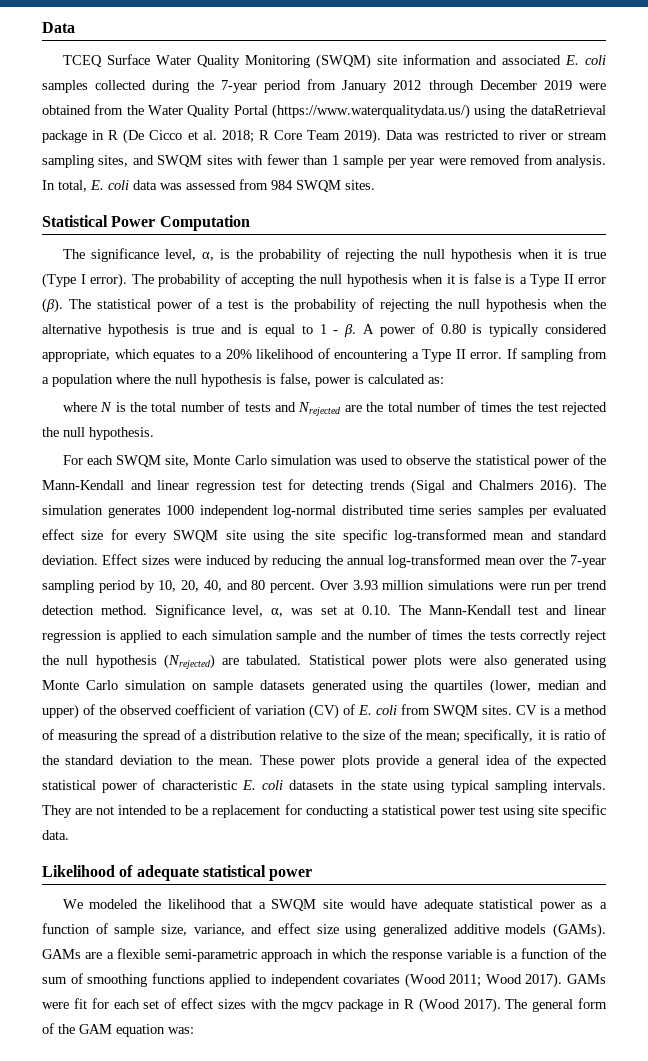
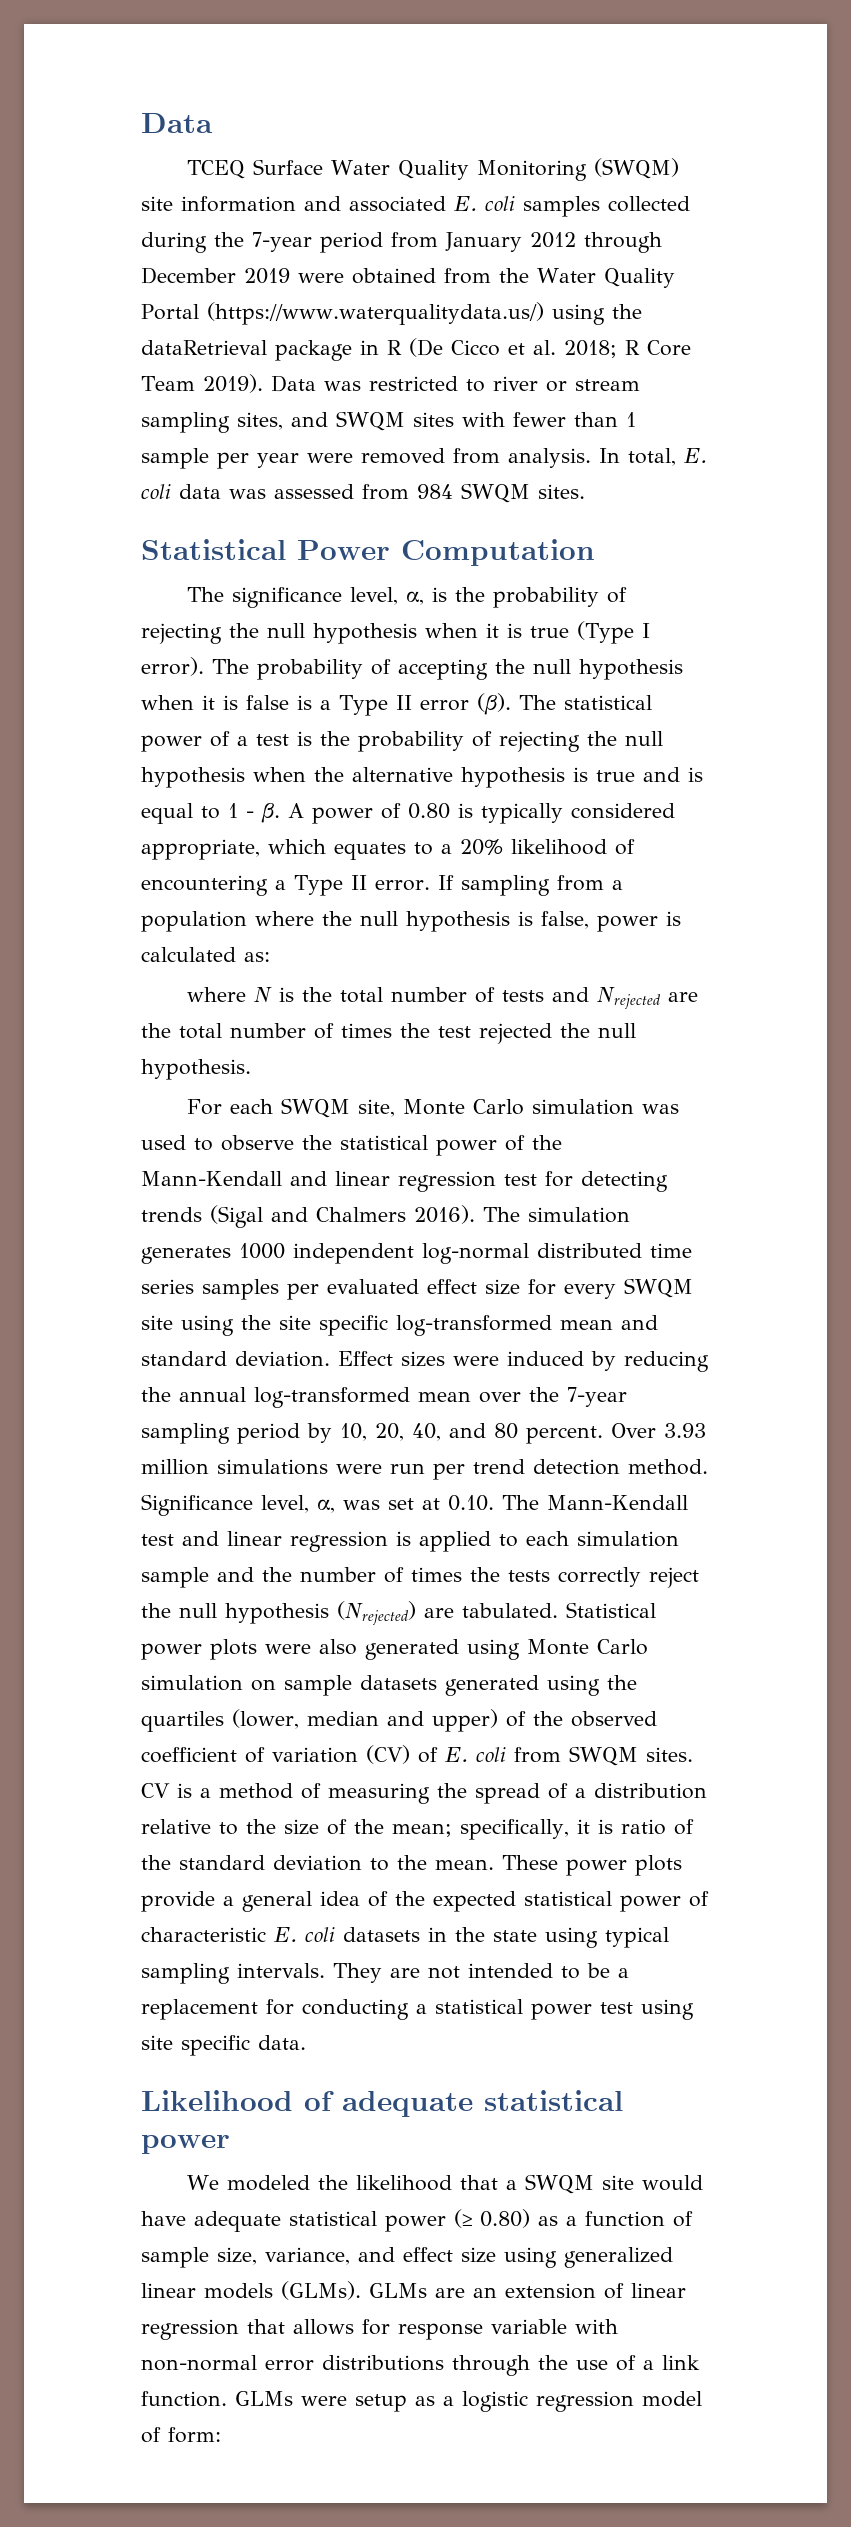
- We modeled the likelihood that a SWQM site would have adequate statistical power as a function of sample size, variance, and effect size using generalized additive models (GAMs). GAMs are a flexible semi-parametric approach in which the response variable is a function of the sum of smoothing functions applied to independent covariates (Wood 2011; Wood 2017). GAMs were fit for each set of effect sizes with the mgcv package in R (Wood 2017). The general form of the GAM equation was:
+ We modeled the likelihood that a SWQM site would have adequate statistical power (≥ 0.80) as a function of sample size, variance, and effect size using generalized linear models (GLMs). GLMs are an extension of linear regression that allows for response variable with non-normal error distributions through the use of a link function. GLMs were setup as a logistic regression model of form:

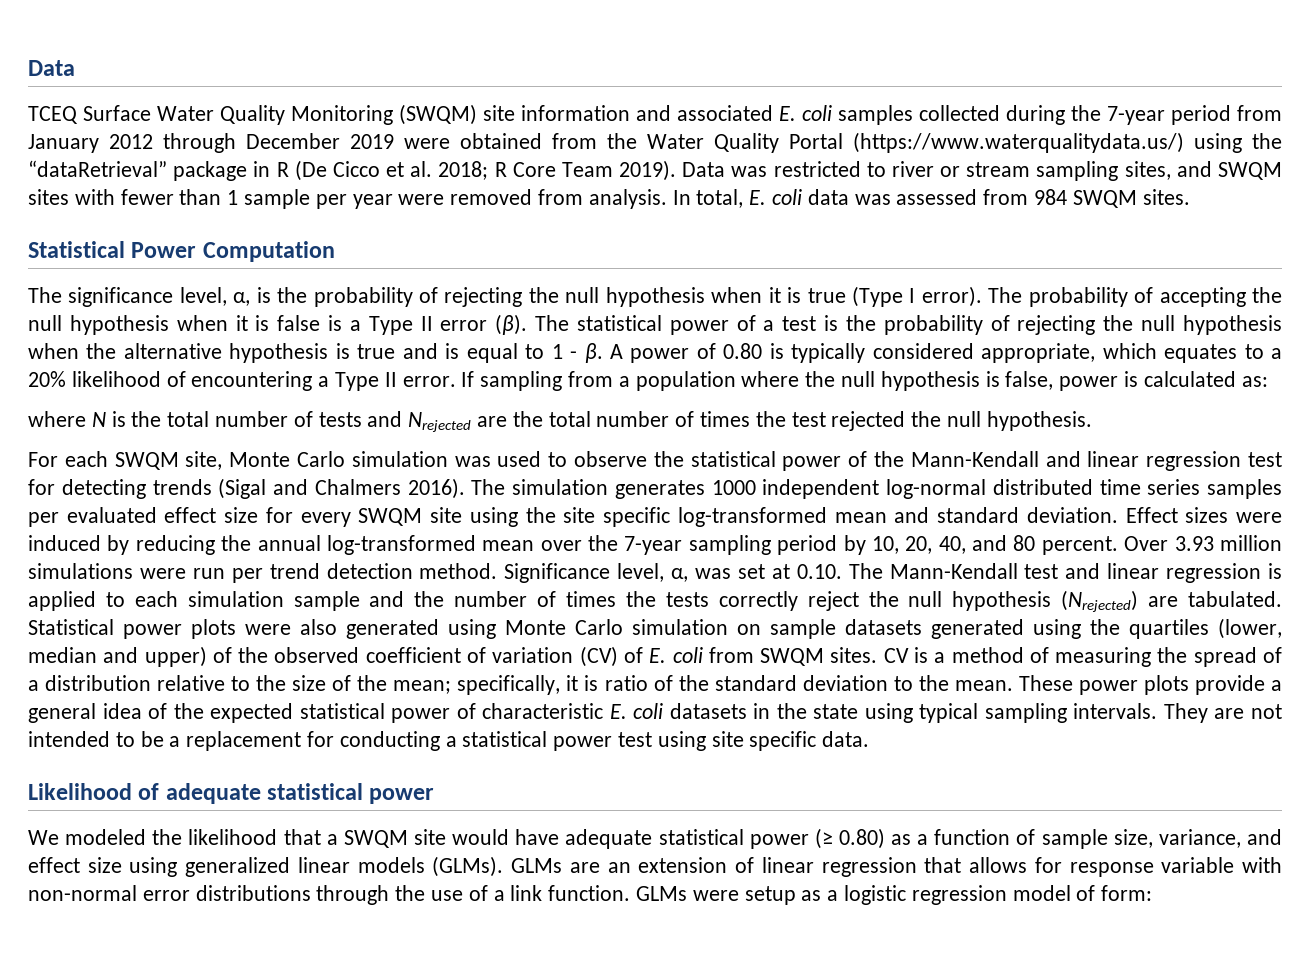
- TCEQ Surface Water Quality Monitoring (SWQM) site information and associated E. coli samples collected during the 7-year period from January 2012 through December 2019 were obtained from the Water Quality Portal (https://www.waterqualitydata.us/) using the dataRetrieval package in R (De Cicco et al. 2018; R Core Team 2019).
+ TCEQ Surface Water Quality Monitoring (SWQM) site information and associated E. coli samples collected during the 7-year period from January 2012 through December 2019 were obtained from the Water Quality Portal (https://www.waterqualitydata.us/) using the “dataRetrieval” package in R (De Cicco et al. 2018; R Core Team 2019).

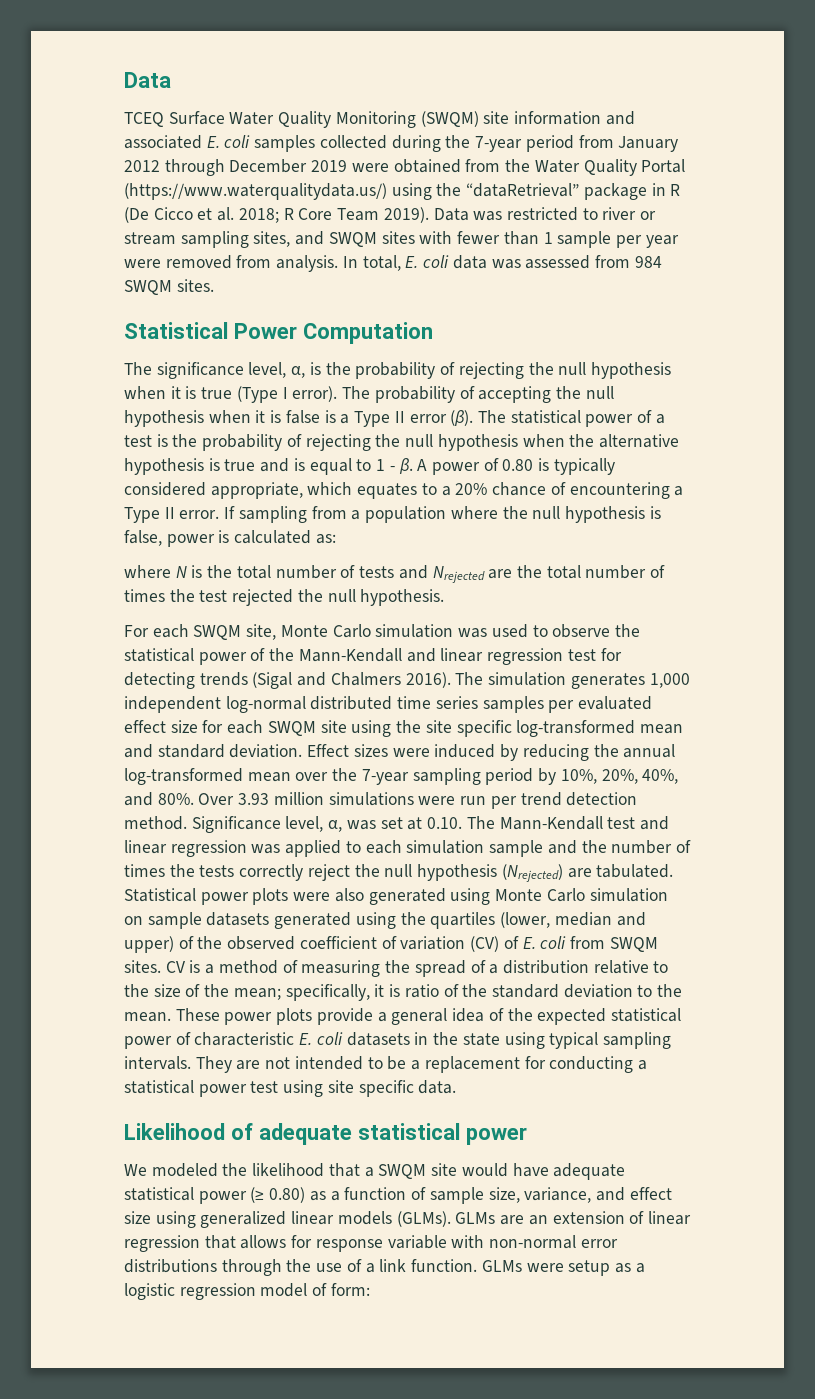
- A power of 0.80 is typically considered appropriate, which equates to a 20% likelihood of encountering a Type II error.
+ A power of 0.80 is typically considered appropriate, which equates to a 20% chance of encountering a Type II error.
- The simulation generates 1000 independent log-normal distributed time series samples per evaluated effect size for every SWQM site using the site specific log-transformed mean and standard deviation.
+ The simulation generates 1,000 independent log-normal distributed time series samples per evaluated effect size for each SWQM site using the site specific log-transformed mean and standard deviation.
- Effect sizes were induced by reducing the annual log-transformed mean over the 7-year sampling period by 10, 20, 40, and 80 percent.
+ Effect sizes were induced by reducing the annual log-transformed mean over the 7-year sampling period by 10%, 20%, 40%, and 80%.
- Significance level, α, was set at 0.10. The Mann-Kendall test and linear regression is applied to each simulation sample and the number of times the tests correctly reject the null hypothesis (Nrejected) are tabulated.
+ Significance level, α, was set at 0.10. The Mann-Kendall test and linear regression was applied to each simulation sample and the number of times the tests correctly reject the null hypothesis (Nrejected) are tabulated.

